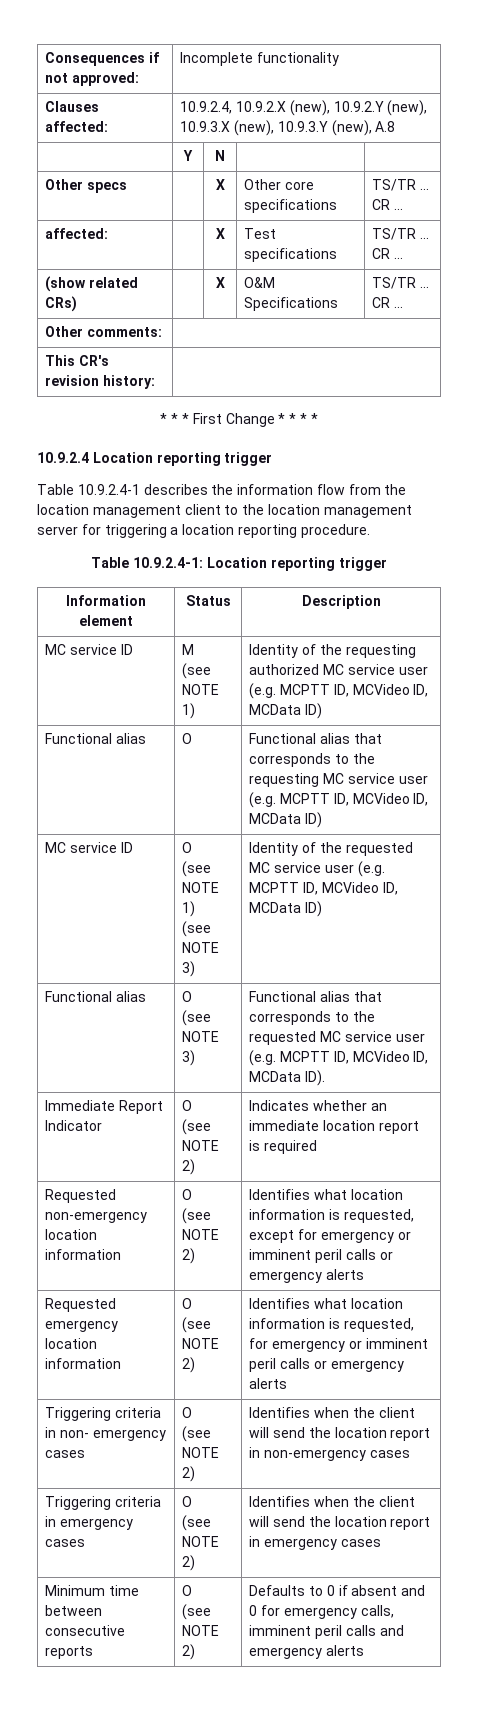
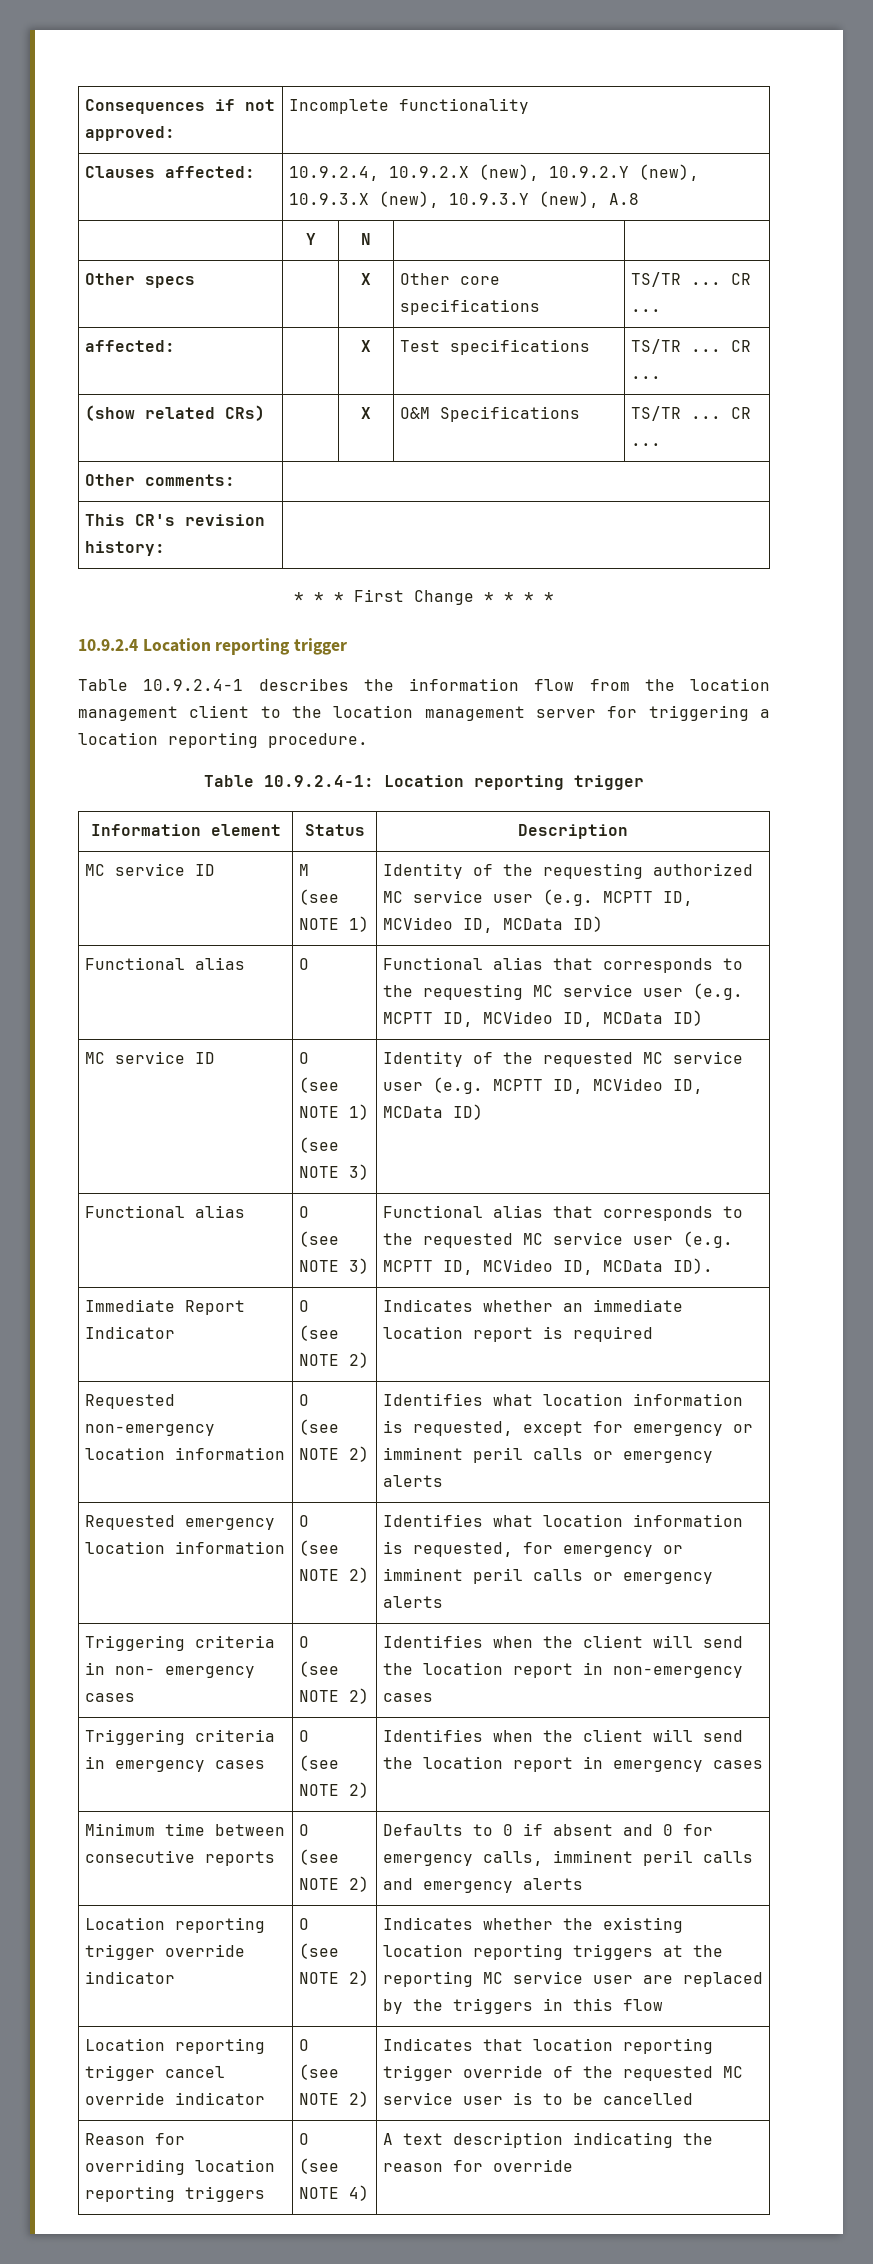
+ Location reporting trigger override indicator | O
+ (see NOTE 2) | Indicates whether the existing location reporting triggers at the reporting MC service user are replaced by the triggers in this flow
+ Location reporting trigger cancel override indicator | O
+ (see NOTE 2) | Indicates that location reporting trigger override of the requested MC service user is to be cancelled
+ Reason for overriding location reporting triggers | O
+ (see NOTE 4) | A text description indicating the reason for override

